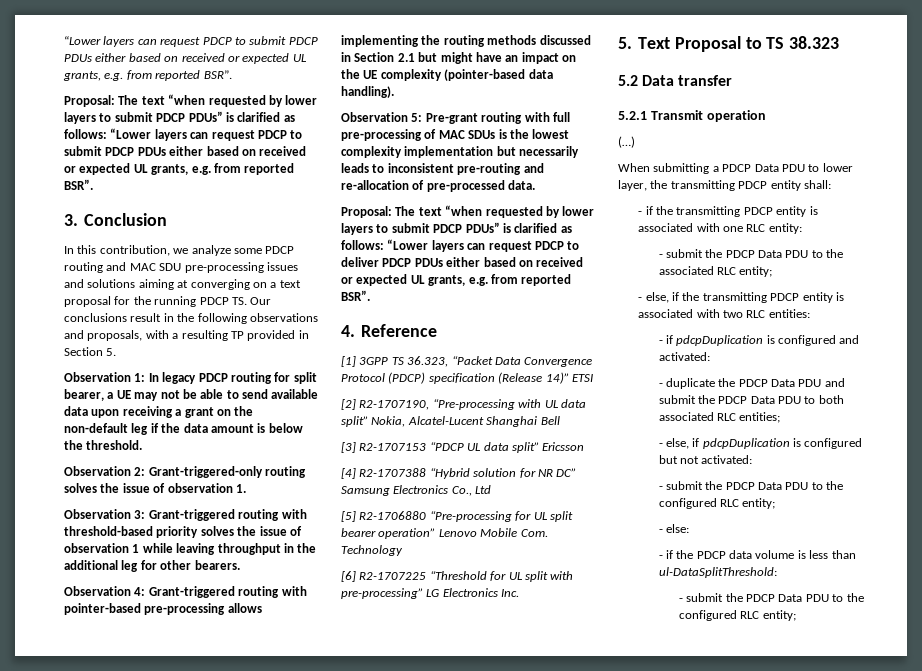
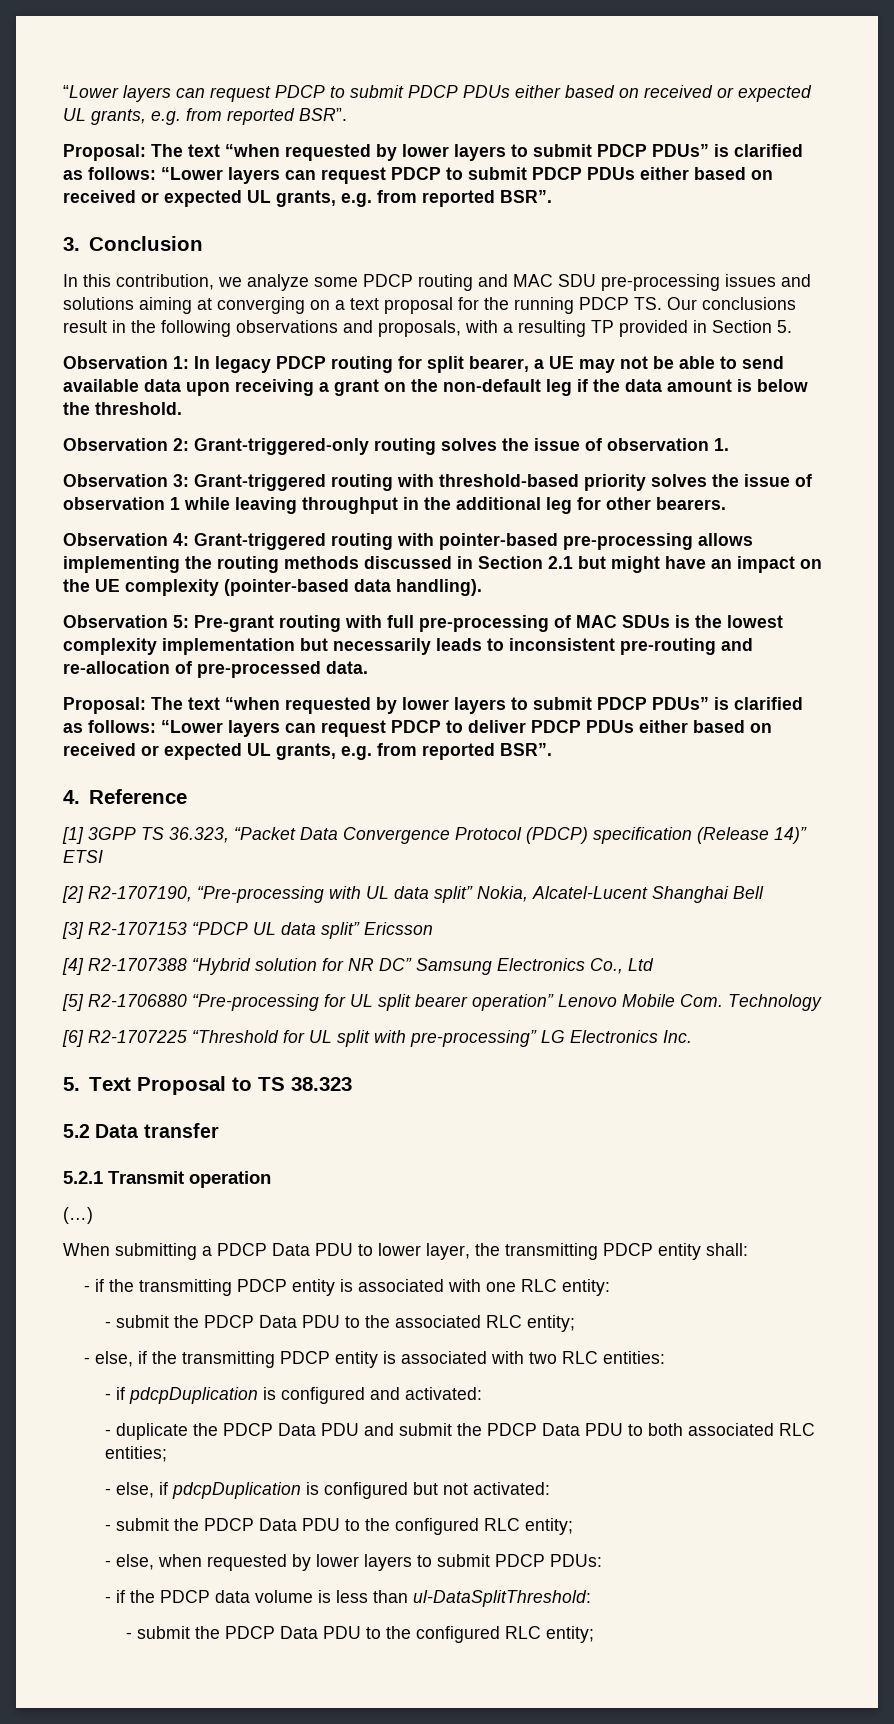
- - else:
+ - else, when requested by lower layers to submit PDCP PDUs:

